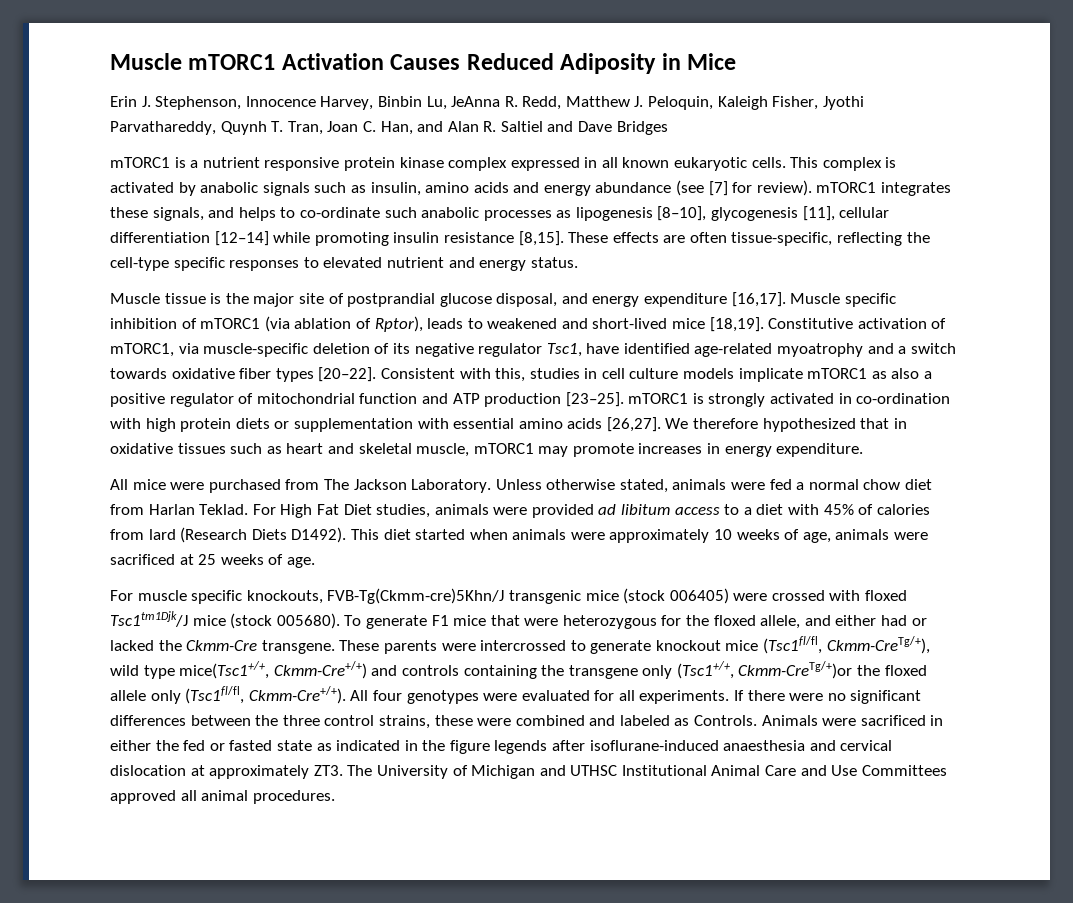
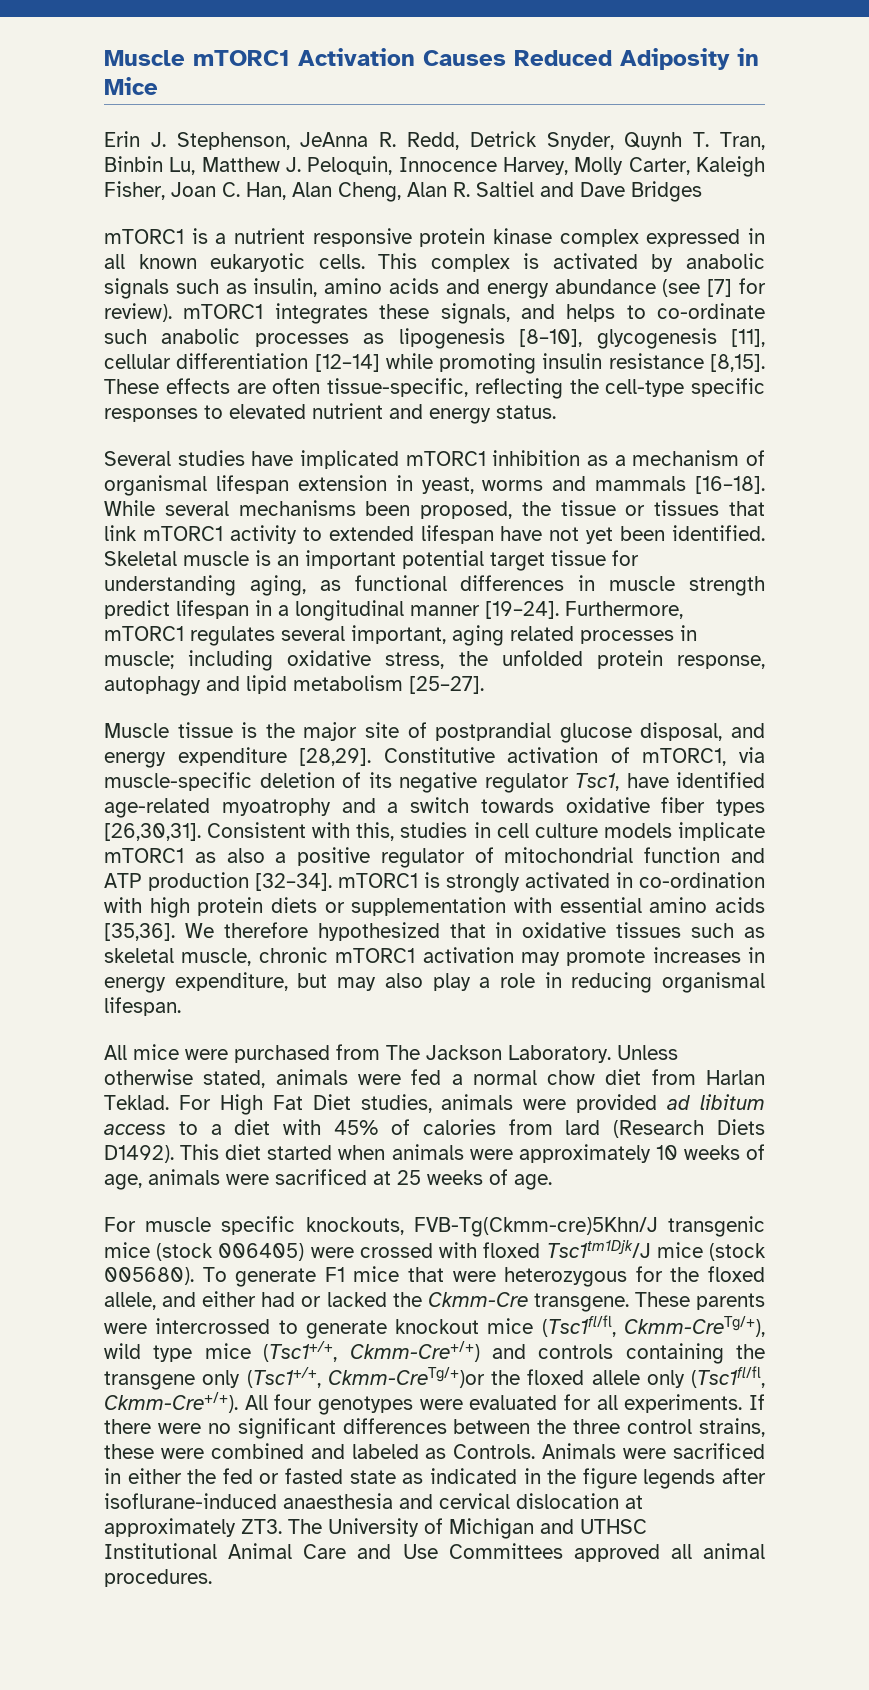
- Erin J. Stephenson, Innocence Harvey, Binbin Lu, JeAnna R. Redd, Matthew J. Peloquin, Kaleigh Fisher, Jyothi Parvathareddy, Quynh T. Tran, Joan C. Han, and Alan R. Saltiel and Dave Bridges
+ Erin J. Stephenson, JeAnna R. Redd, Detrick Snyder, Quynh T. Tran, Binbin Lu, Matthew J. Peloquin, Innocence Harvey, Molly Carter, Kaleigh Fisher, Joan C. Han, Alan Cheng, Alan R. Saltiel and Dave Bridges
+ Several studies have implicated mTORC1 inhibition as a mechanism of organismal lifespan extension in yeast, worms and mammals [16–18]. While several mechanisms been proposed, the tissue or tissues that link mTORC1 activity to extended lifespan have not yet been identified. Skeletal muscle is an important potential target tissue for understanding aging, as functional differences in muscle strength predict lifespan in a longitudinal manner [19–24]. Furthermore, mTORC1 regulates several important, aging related processes in muscle; including oxidative stress, the unfolded protein response, autophagy and lipid metabolism [25–27].
- Muscle tissue is the major site of postprandial glucose disposal, and energy expenditure [16,17]. Muscle specific inhibition of mTORC1 (via ablation of Rptor), leads to weakened and short-lived mice [18,19].
+ Muscle tissue is the major site of postprandial glucose disposal, and energy expenditure [28,29].
- Constitutive activation of mTORC1, via muscle-specific deletion of its negative regulator Tsc1, have identified age-related myoatrophy and a switch towards oxidative fiber types [20–22].
+ Constitutive activation of mTORC1, via muscle-specific deletion of its negative regulator Tsc1, have identified age-related myoatrophy and a switch towards oxidative fiber types [26,30,31].
- Consistent with this, studies in cell culture models implicate mTORC1 as also a positive regulator of mitochondrial function and ATP production [23–25]. mTORC1 is strongly activated in co-ordination with high protein diets or supplementation with essential amino acids [26,27].
+ Consistent with this, studies in cell culture models implicate mTORC1 as also a positive regulator of mitochondrial function and ATP production [32–34]. mTORC1 is strongly activated in co-ordination with high protein diets or supplementation with essential amino acids [35,36].
- We therefore hypothesized that in oxidative tissues such as heart and skeletal muscle, mTORC1 may promote increases in energy expenditure.
+ We therefore hypothesized that in oxidative tissues such as skeletal muscle, chronic mTORC1 activation may promote increases in energy expenditure, but may also play a role in reducing organismal lifespan.
- These parents were intercrossed to generate knockout mice (Tsc1fl/fl, Ckmm-CreTg/+), wild type mice(Tsc1+/+, Ckmm-Cre+/+) and controls containing the transgene only (Tsc1+/+, Ckmm-CreTg/+)or the floxed allele only (Tsc1fl/fl, Ckmm-Cre+/+).
+ These parents were intercrossed to generate knockout mice (Tsc1fl/fl, Ckmm-CreTg/+), wild type mice (Tsc1+/+, Ckmm-Cre+/+) and controls containing the transgene only (Tsc1+/+, Ckmm-CreTg/+)or the floxed allele only (Tsc1fl/fl, Ckmm-Cre+/+).

